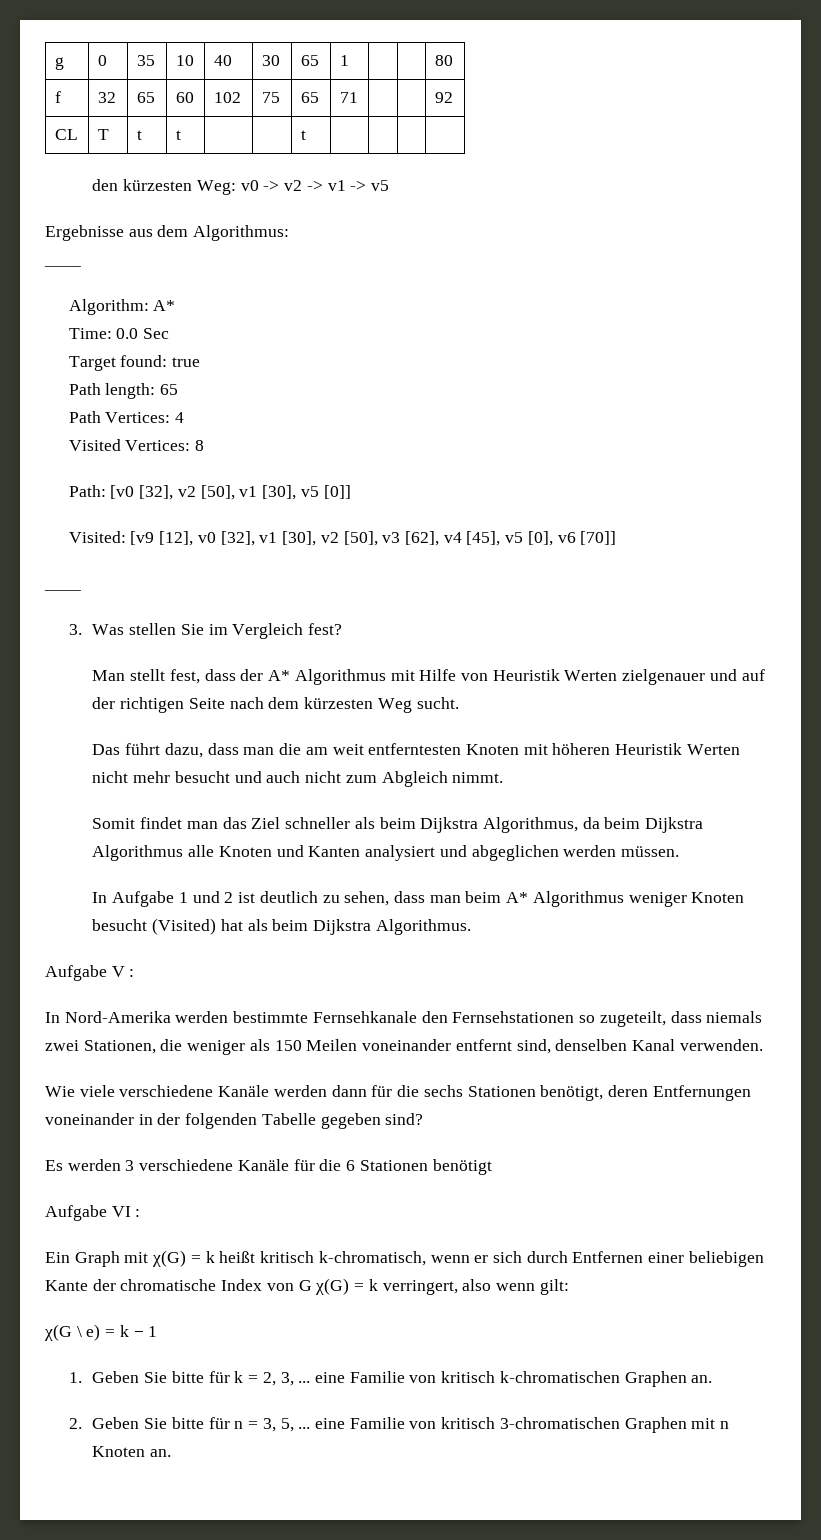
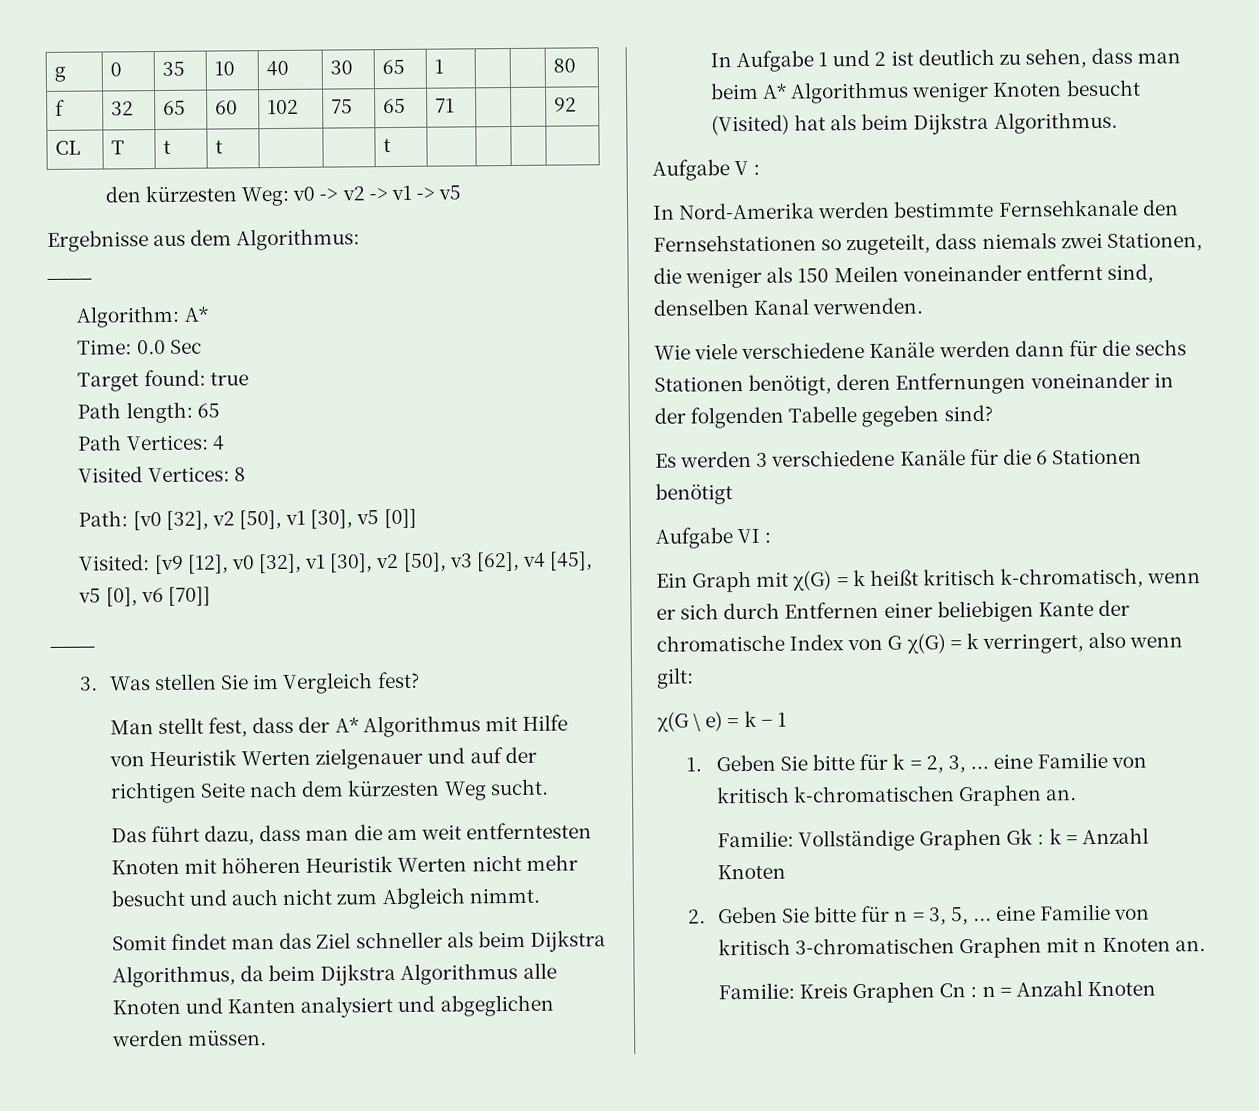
+ Familie: Vollständige Graphen Gk : k = Anzahl Knoten
+ Familie: Kreis Graphen Cn : n = Anzahl Knoten

